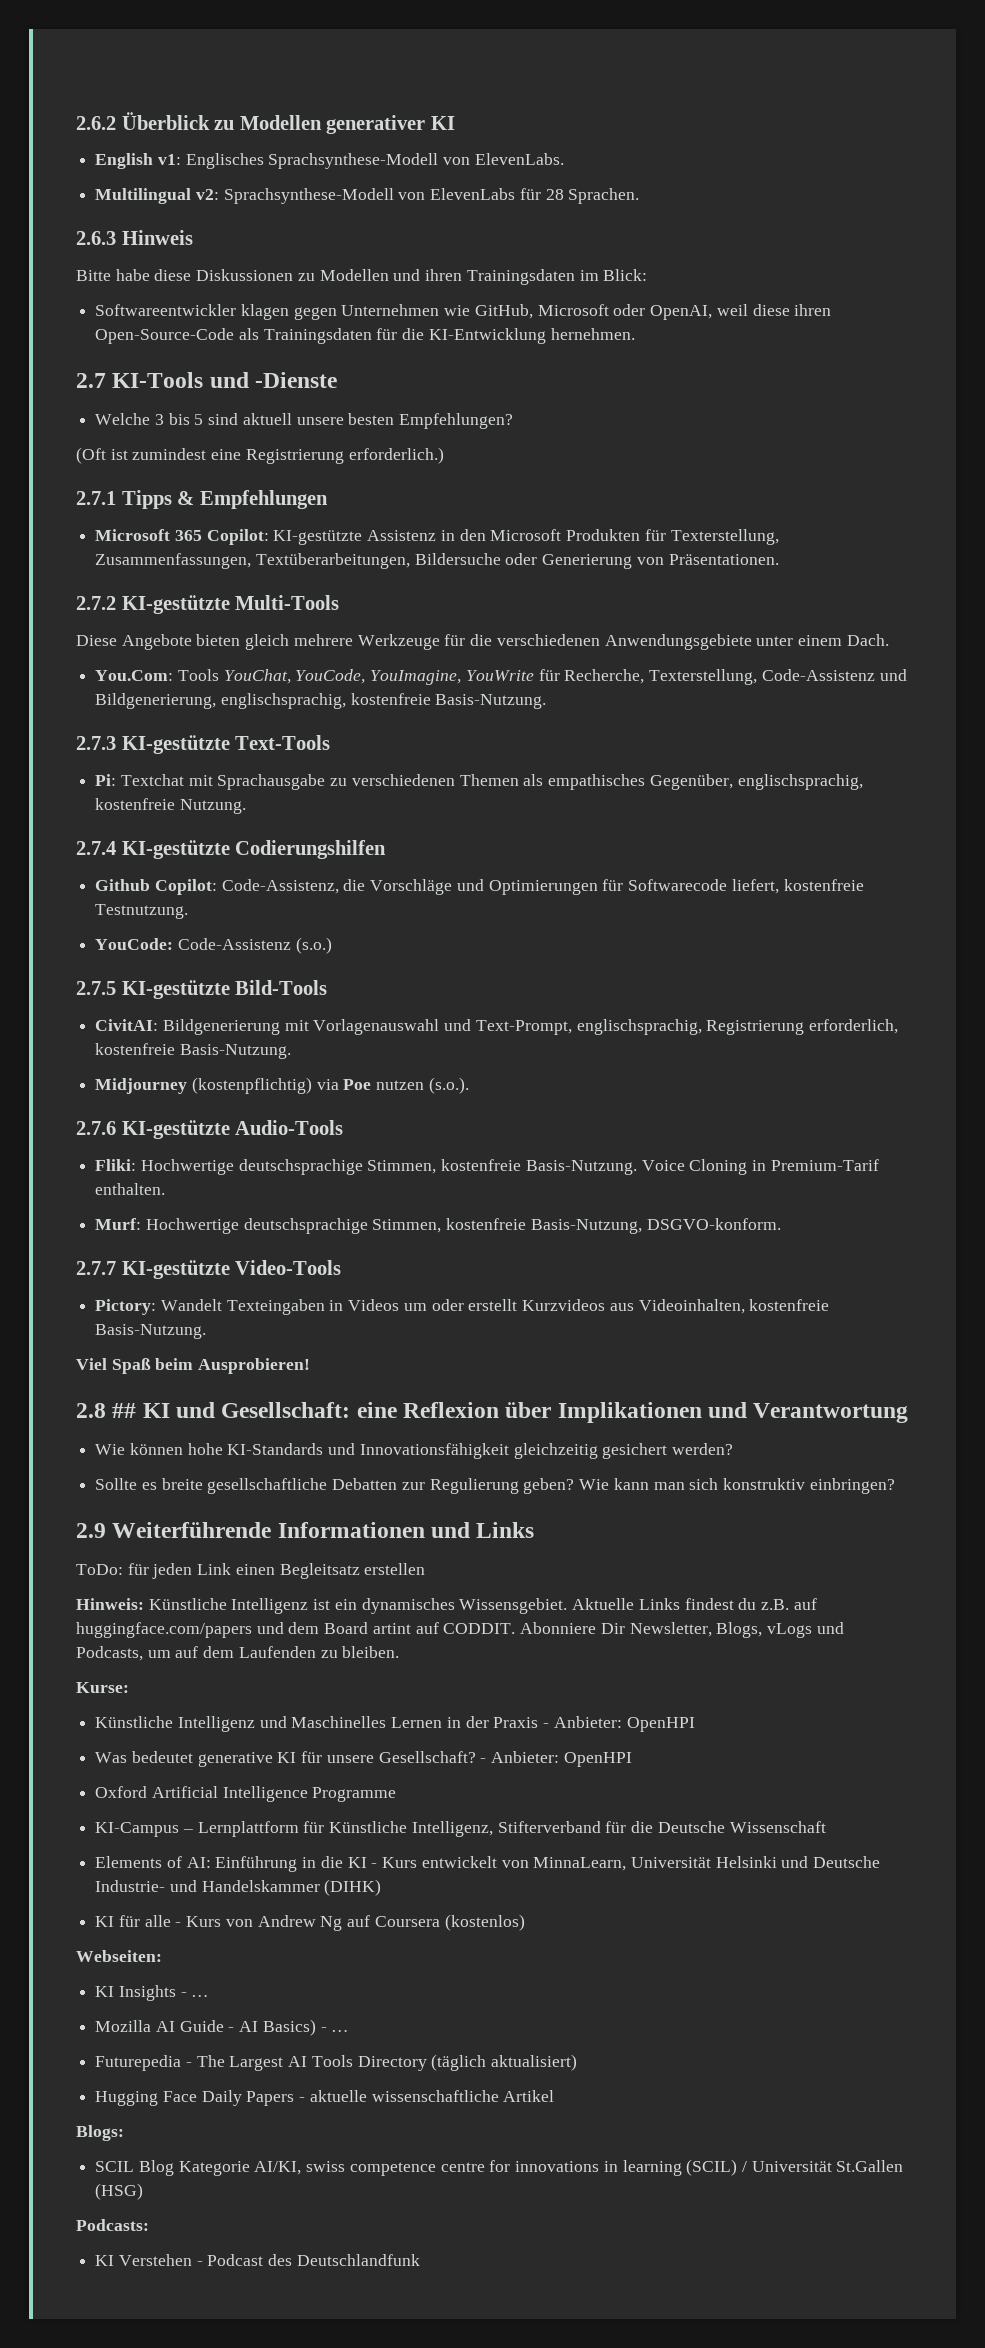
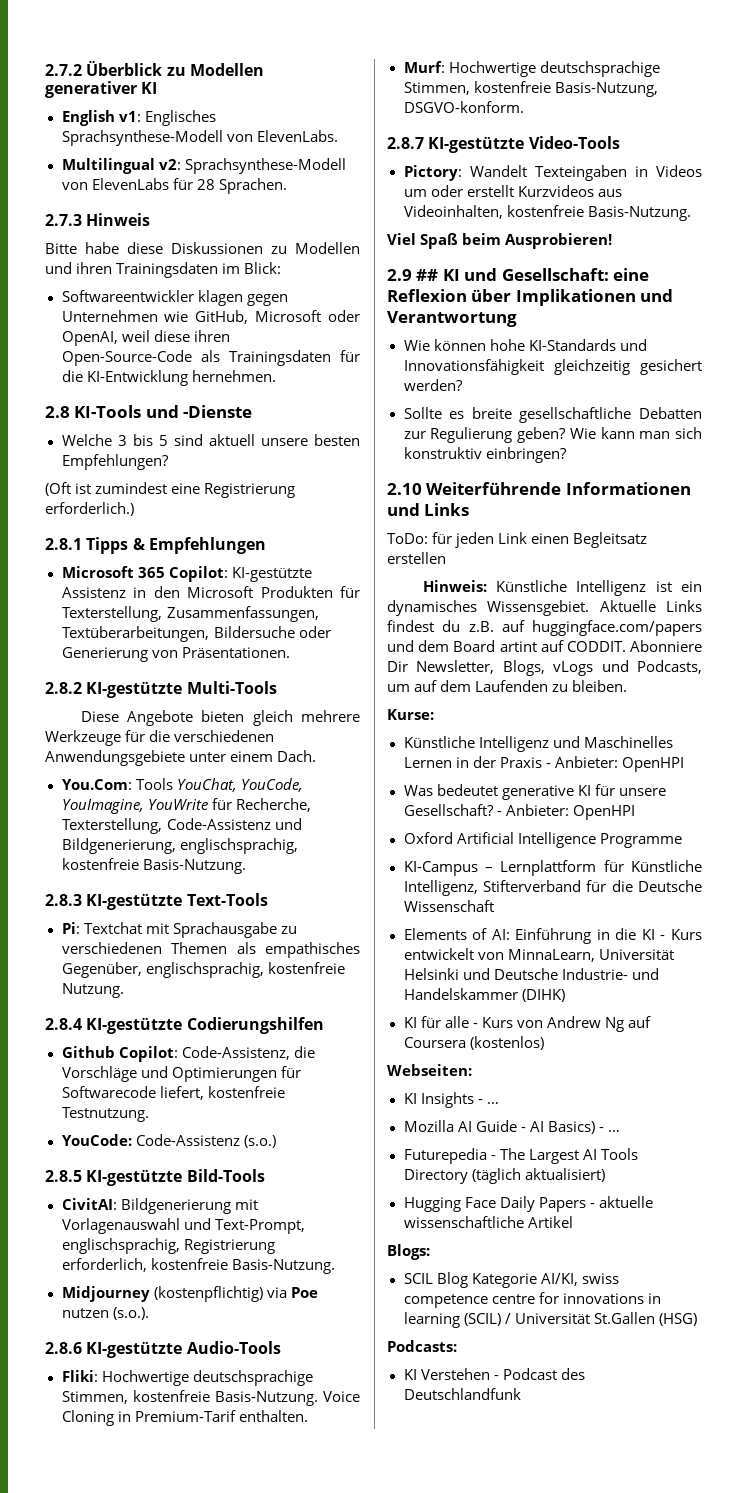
- 2.6.2 Überblick zu Modellen generativer KI
+ 2.7.2 Überblick zu Modellen generativer KI
- 2.6.3 Hinweis
+ 2.7.3 Hinweis
- 2.7 KI-Tools und -Dienste
+ 2.8 KI-Tools und -Dienste
- 2.7.1 Tipps & Empfehlungen
+ 2.8.1 Tipps & Empfehlungen
- 2.7.2 KI-gestützte Multi-Tools
+ 2.8.2 KI-gestützte Multi-Tools
- 2.7.3 KI-gestützte Text-Tools
+ 2.8.3 KI-gestützte Text-Tools
- 2.7.4 KI-gestützte Codierungshilfen
+ 2.8.4 KI-gestützte Codierungshilfen
- 2.7.5 KI-gestützte Bild-Tools
+ 2.8.5 KI-gestützte Bild-Tools
- 2.7.6 KI-gestützte Audio-Tools
+ 2.8.6 KI-gestützte Audio-Tools
- 2.7.7 KI-gestützte Video-Tools
+ 2.8.7 KI-gestützte Video-Tools
- 2.8 ## KI und Gesellschaft: eine Reflexion über Implikationen und Verantwortung
+ 2.9 ## KI und Gesellschaft: eine Reflexion über Implikationen und Verantwortung
- 2.9 Weiterführende Informationen und Links
+ 2.10 Weiterführende Informationen und Links

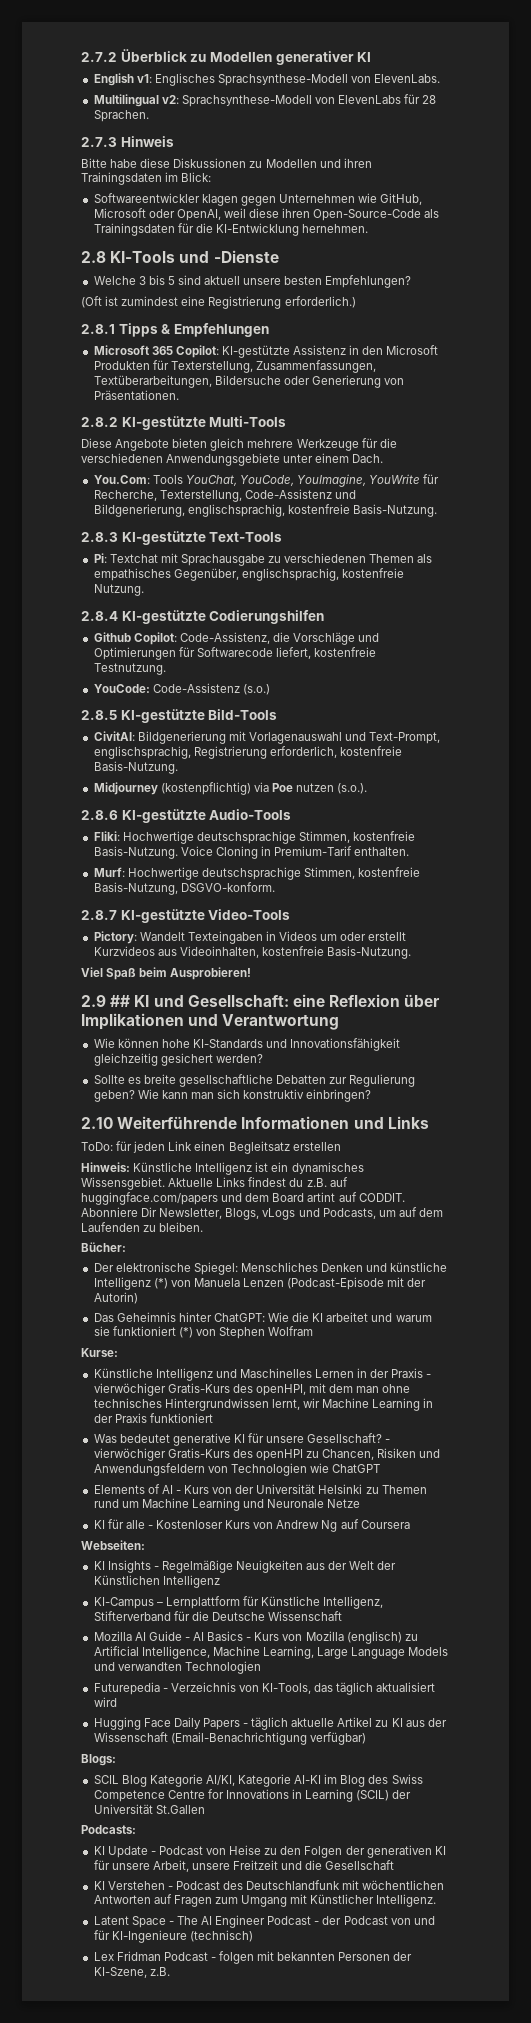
+ Bücher:
+ Der elektronische Spiegel: Menschliches Denken und künstliche Intelligenz (*) von Manuela Lenzen (Podcast-Episode mit der Autorin)
+ Das Geheimnis hinter ChatGPT: Wie die KI arbeitet und warum sie funktioniert (*) von Stephen Wolfram
- Künstliche Intelligenz und Maschinelles Lernen in der Praxis - Anbieter: OpenHPI
+ Künstliche Intelligenz und Maschinelles Lernen in der Praxis - vierwöchiger Gratis-Kurs des openHPI, mit dem man ohne technisches Hintergrundwissen lernt, wir Machine Learning in der Praxis funktioniert
- Was bedeutet generative KI für unsere Gesellschaft? - Anbieter: OpenHPI
- Oxford Artificial Intelligence Programme
+ Was bedeutet generative KI für unsere Gesellschaft? - vierwöchiger Gratis-Kurs des openHPI zu Chancen, Risiken und Anwendungsfeldern von Technologien wie ChatGPT
+ Elements of AI - Kurs von der Universität Helsinki zu Themen rund um Machine Learning und Neuronale Netze
+ KI für alle - Kostenloser Kurs von Andrew Ng auf Coursera
+ Webseiten:
+ KI Insights - Regelmäßige Neuigkeiten aus der Welt der Künstlichen Intelligenz
- Elements of AI: Einführung in die KI - Kurs entwickelt von MinnaLearn, Universität Helsinki und Deutsche Industrie- und Handelskammer (DIHK)
- KI für alle - Kurs von Andrew Ng auf Coursera (kostenlos)
- Webseiten:
- KI Insights - …
- Mozilla AI Guide - AI Basics) - …
- Futurepedia - The Largest AI Tools Directory (täglich aktualisiert)
+ Mozilla AI Guide - AI Basics - Kurs von Mozilla (englisch) zu Artificial Intelligence, Machine Learning, Large Language Models und verwandten Technologien
+ Futurepedia - Verzeichnis von KI-Tools, das täglich aktualisiert wird
- Hugging Face Daily Papers - aktuelle wissenschaftliche Artikel
+ Hugging Face Daily Papers - täglich aktuelle Artikel zu KI aus der Wissenschaft (Email-Benachrichtigung verfügbar)
- SCIL Blog Kategorie AI/KI, swiss competence centre for innovations in learning (SCIL) / Universität St.Gallen (HSG)
+ SCIL Blog Kategorie AI/KI, Kategorie AI-KI im Blog des Swiss Competence Centre for Innovations in Learning (SCIL) der Universität St.Gallen
+ KI Update - Podcast von Heise zu den Folgen der generativen KI für unsere Arbeit, unsere Freitzeit und die Gesellschaft
- KI Verstehen - Podcast des Deutschlandfunk
+ KI Verstehen - Podcast des Deutschlandfunk mit wöchentlichen Antworten auf Fragen zum Umgang mit Künstlicher Intelligenz.
+ Latent Space - The AI Engineer Podcast - der Podcast von und für KI-Ingenieure (technisch)
+ Lex Fridman Podcast - folgen mit bekannten Personen der KI-Szene, z.B.

